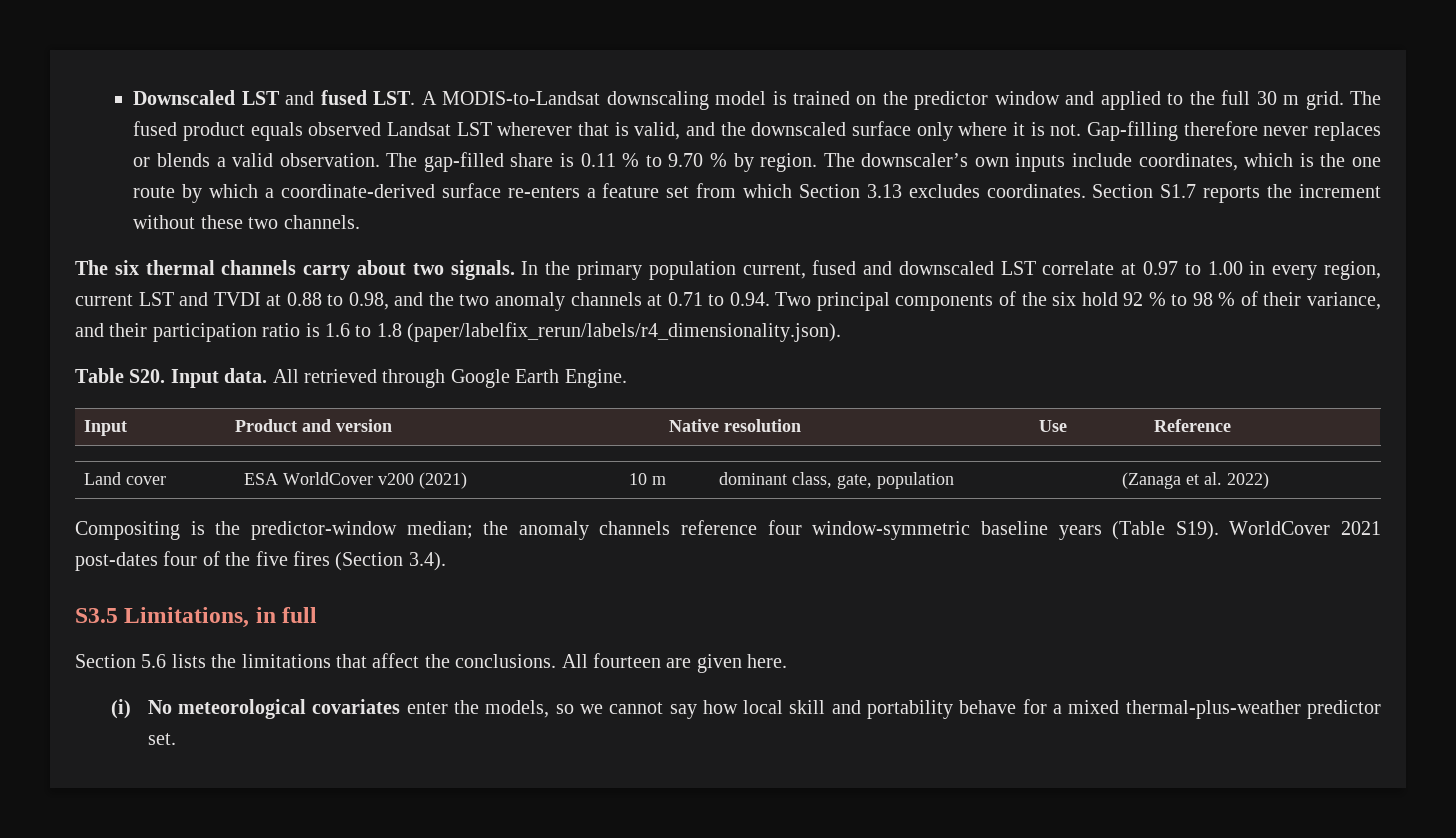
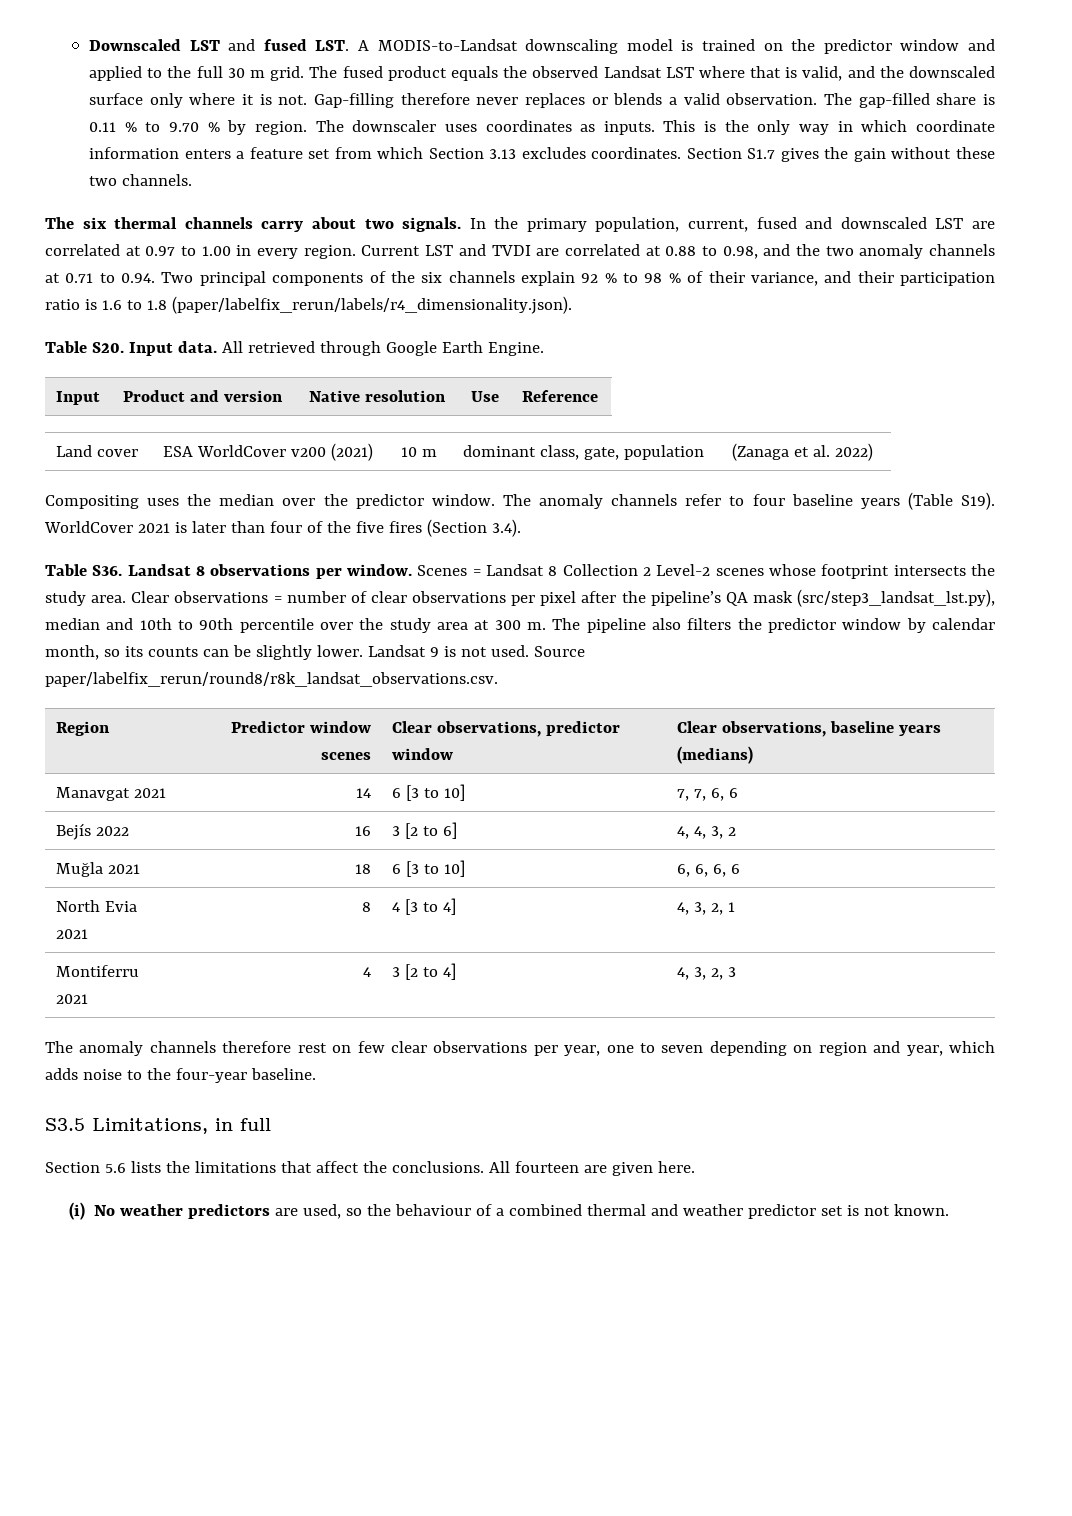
- The fused product equals observed Landsat LST wherever that is valid, and the downscaled surface only where it is not.
+ The fused product equals the observed Landsat LST where that is valid, and the downscaled surface only where it is not.
- The downscaler’s own inputs include coordinates, which is the one route by which a coordinate-derived surface re-enters a feature set from which Section 3.13 excludes coordinates.
+ The downscaler uses coordinates as inputs. This is the only way in which coordinate information enters a feature set from which Section 3.13 excludes coordinates.
- Section S1.7 reports the increment without these two channels.
+ Section S1.7 gives the gain without these two channels.
- In the primary population current, fused and downscaled LST correlate at 0.97 to 1.00 in every region, current LST and TVDI at 0.88 to 0.98, and the two anomaly channels at 0.71 to 0.94. Two principal components of the six hold 92 % to 98 % of their variance, and their participation ratio is 1.6 to 1.8 (paper/labelfix_rerun/labels/r4_dimensionality.json).
+ In the primary population, current, fused and downscaled LST are correlated at 0.97 to 1.00 in every region. Current LST and TVDI are correlated at 0.88 to 0.98, and the two anomaly channels at 0.71 to 0.94. Two principal components of the six channels explain 92 % to 98 % of their variance, and their participation ratio is 1.6 to 1.8 (paper/labelfix_rerun/labels/r4_dimensionality.json).
- Compositing is the predictor-window median; the anomaly channels reference four window-symmetric baseline years (Table S19).
+ Compositing uses the median over the predictor window. The anomaly channels refer to four baseline years (Table S19).
- WorldCover 2021 post-dates four of the five fires (Section 3.4).
+ WorldCover 2021 is later than four of the five fires (Section 3.4).
+ Table S36. Landsat 8 observations per window. Scenes = Landsat 8 Collection 2 Level-2 scenes whose footprint intersects the study area. Clear observations = number of clear observations per pixel after the pipeline’s QA mask (src/step3_landsat_lst.py), median and 10th to 90th percentile over the study area at 300 m. The pipeline also filters the predictor window by calendar month, so its counts can be slightly lower. Landsat 9 is not used. Source paper/labelfix_rerun/round8/r8k_landsat_observations.csv.
+ Region | Predictor window scenes | Clear observations, predictor window | Clear observations, baseline years (medians)
+ Manavgat 2021 | 14 | 6 [3 to 10] | 7, 7, 6, 6
+ Bejís 2022 | 16 | 3 [2 to 6] | 4, 4, 3, 2
+ Muğla 2021 | 18 | 6 [3 to 10] | 6, 6, 6, 6
+ North Evia 2021 | 8 | 4 [3 to 4] | 4, 3, 2, 1
+ Montiferru 2021 | 4 | 3 [2 to 4] | 4, 3, 2, 3
+ The anomaly channels therefore rest on few clear observations per year, one to seven depending on region and year, which adds noise to the four-year baseline.
- (i) No meteorological covariates enter the models, so we cannot say how local skill and portability behave for a mixed thermal-plus-weather predictor set.
+ (i) No weather predictors are used, so the behaviour of a combined thermal and weather predictor set is not known.

